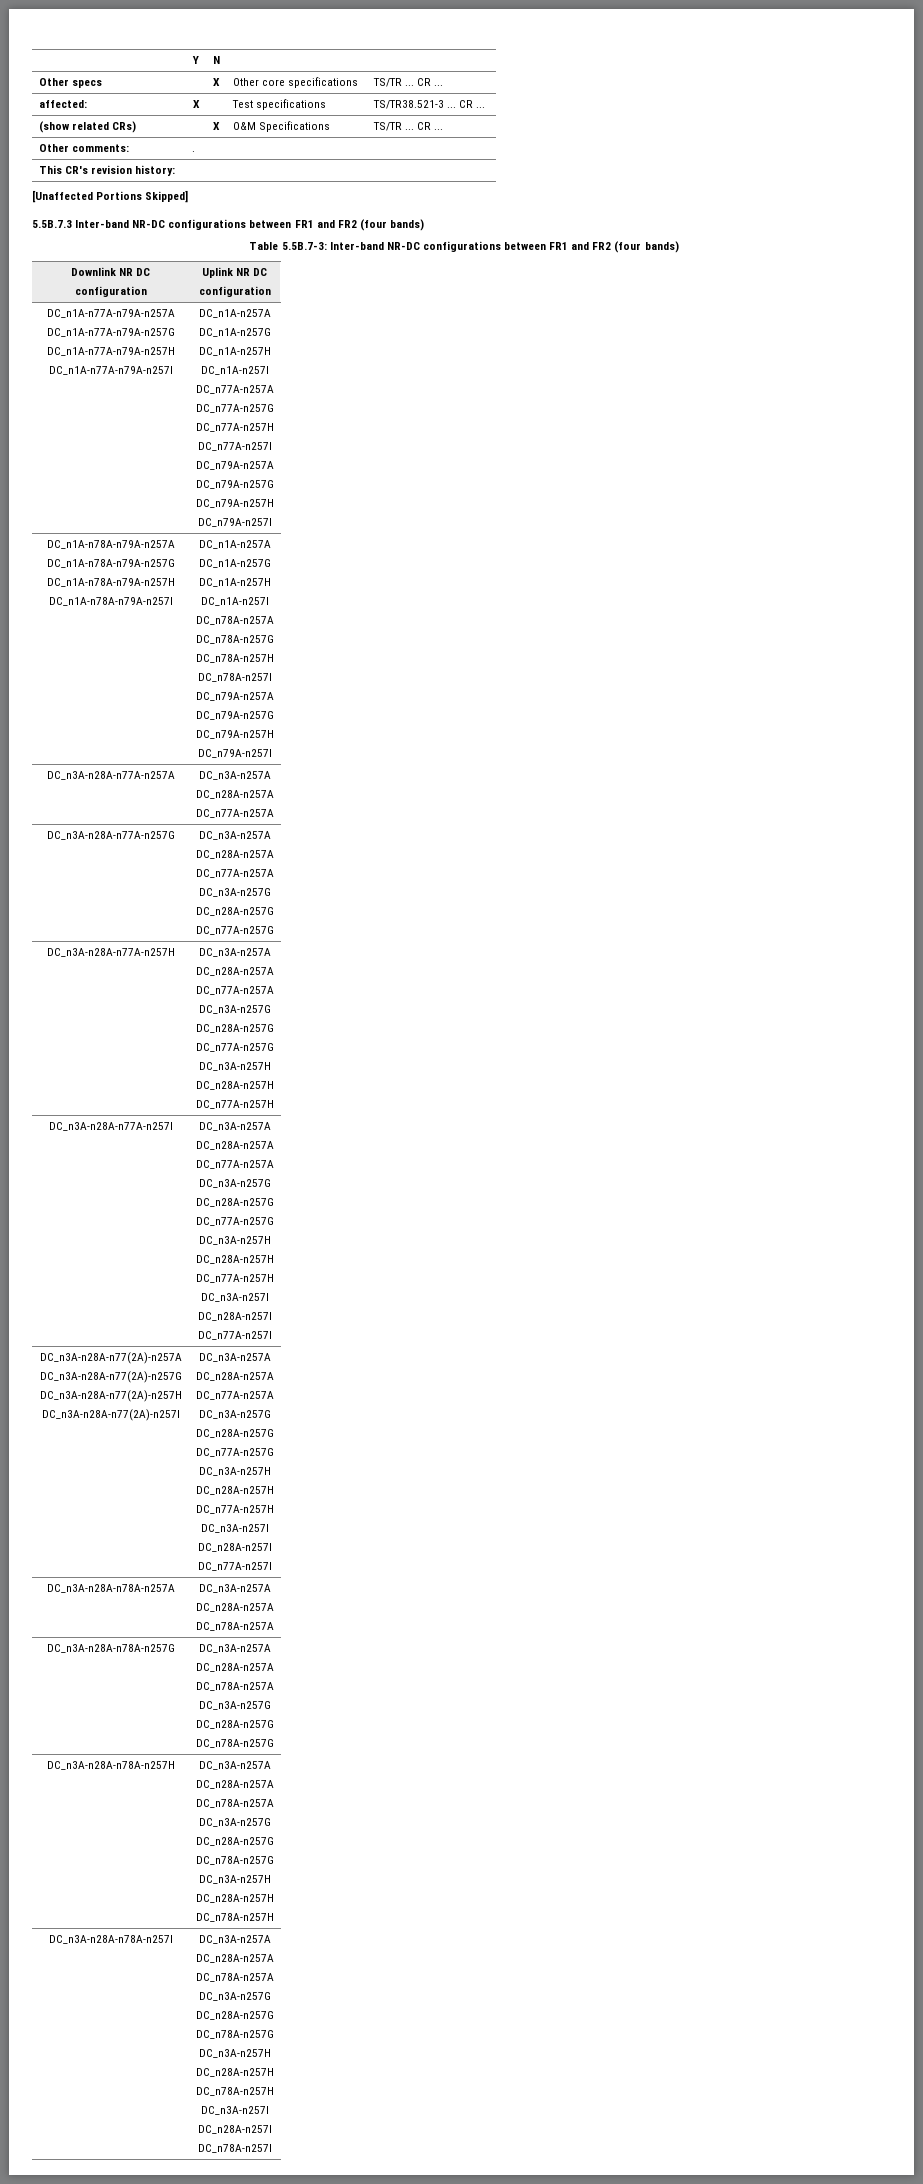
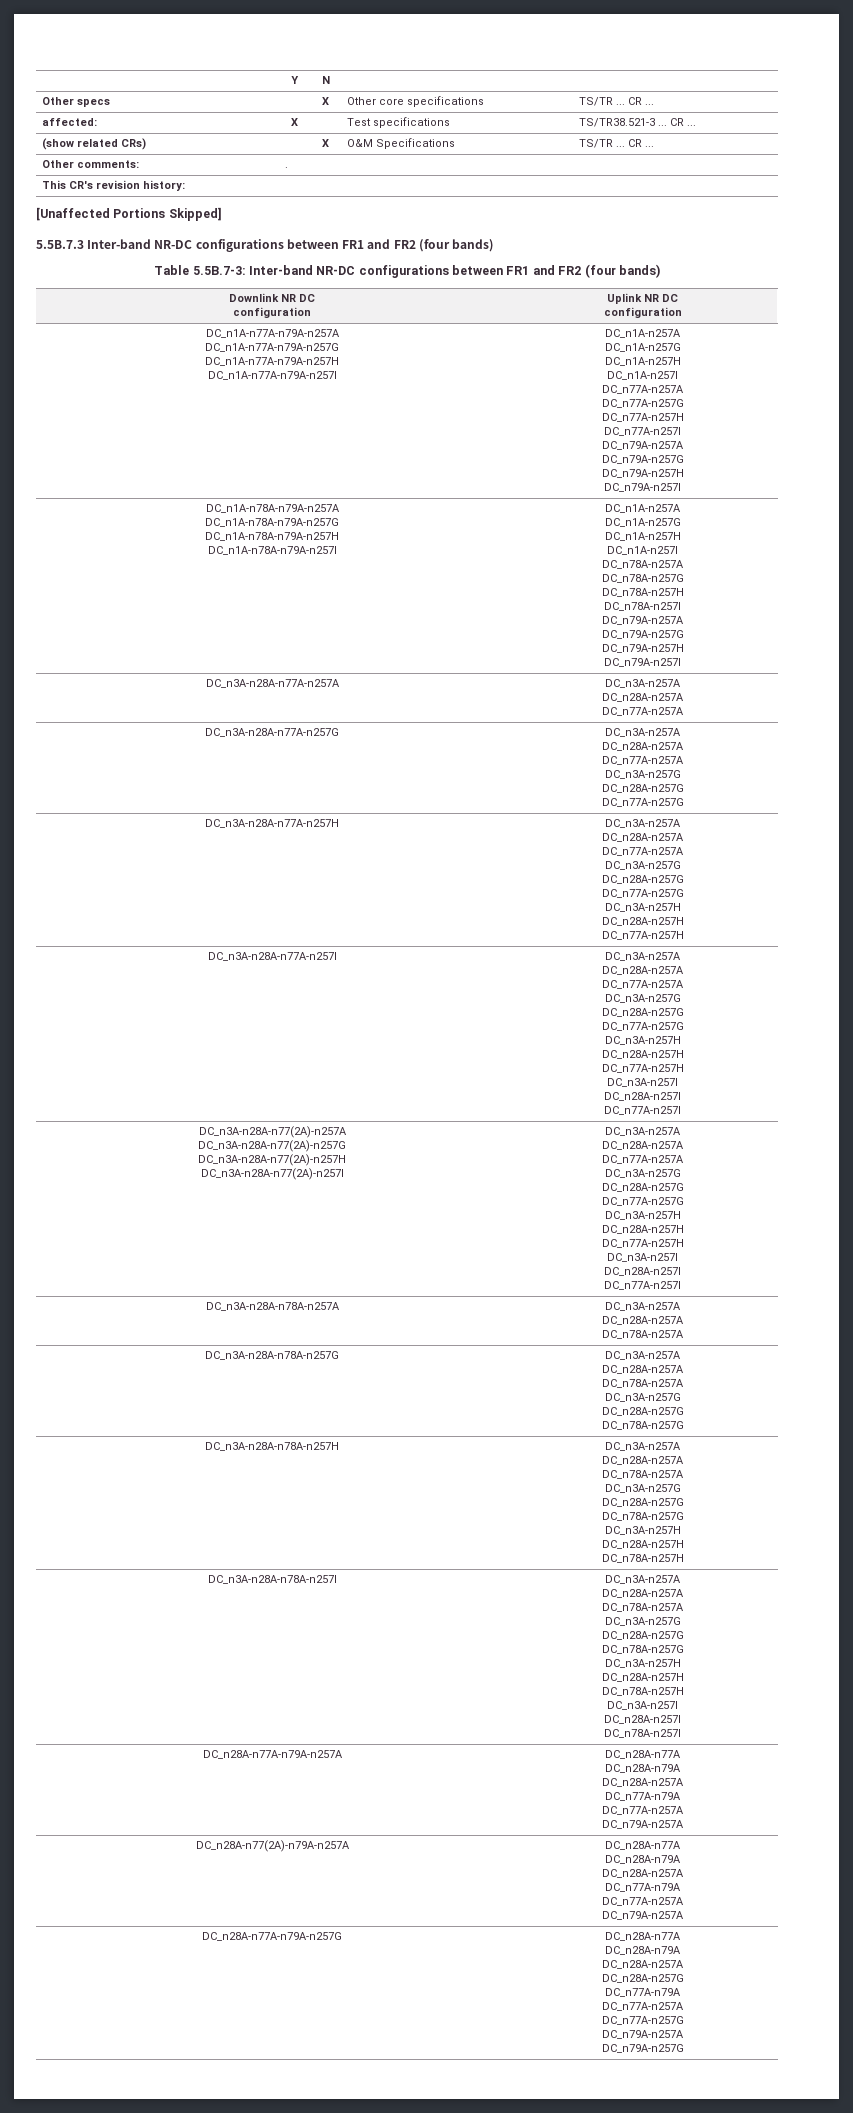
+ DC_n28A-n77A-n79A-n257A | DC_n28A-n77A
+ DC_n28A-n79A
+ DC_n28A-n257A
+ DC_n77A-n79A
+ DC_n77A-n257A
+ DC_n79A-n257A
+ DC_n28A-n77(2A)-n79A-n257A | DC_n28A-n77A
+ DC_n28A-n79A
+ DC_n28A-n257A
+ DC_n77A-n79A
+ DC_n77A-n257A
+ DC_n79A-n257A
+ DC_n28A-n77A-n79A-n257G | DC_n28A-n77A
+ DC_n28A-n79A
+ DC_n28A-n257A
+ DC_n28A-n257G
+ DC_n77A-n79A
+ DC_n77A-n257A
+ DC_n77A-n257G
+ DC_n79A-n257A
+ DC_n79A-n257G

